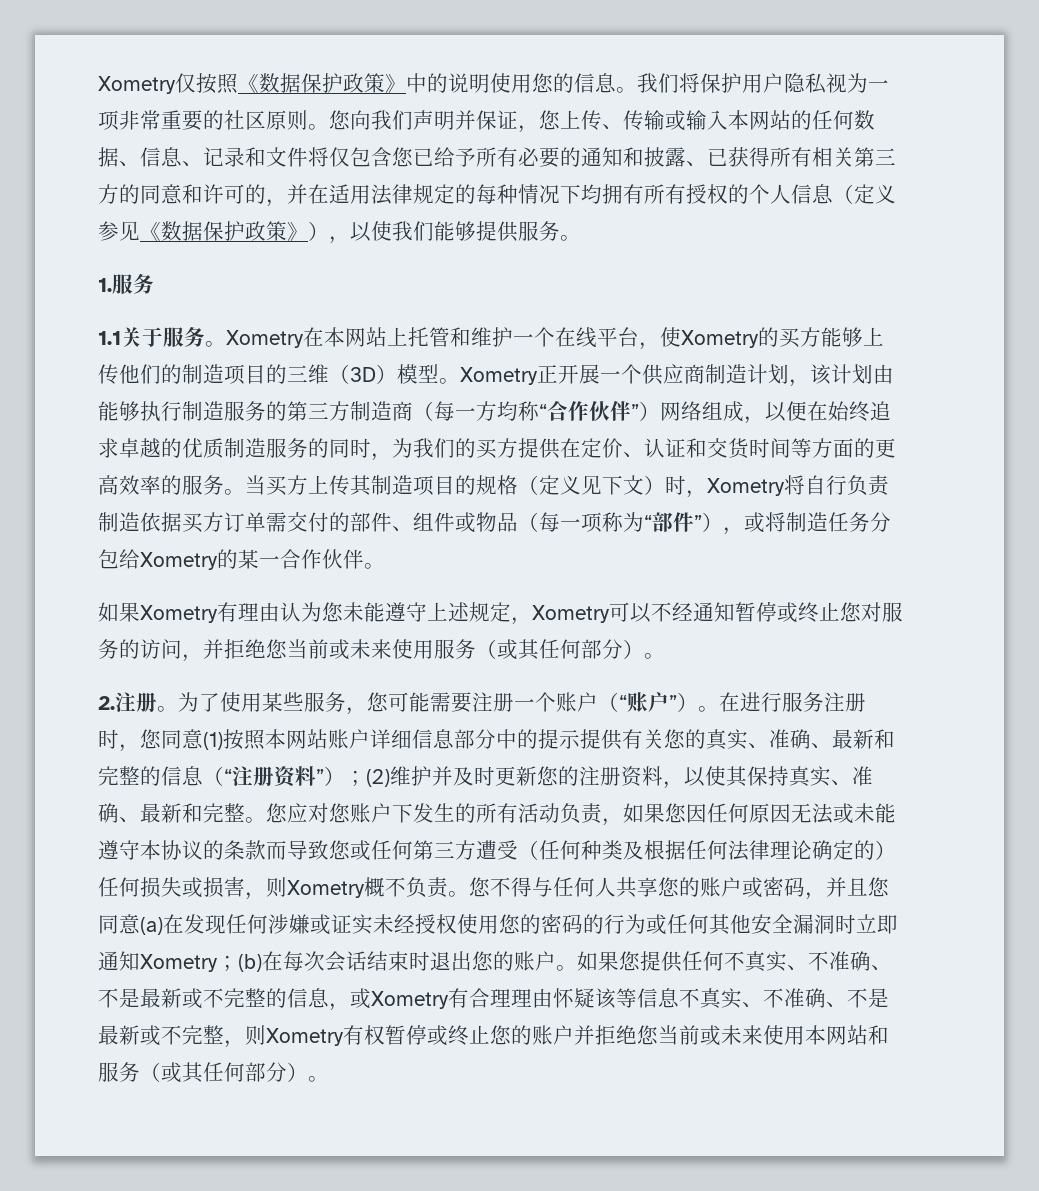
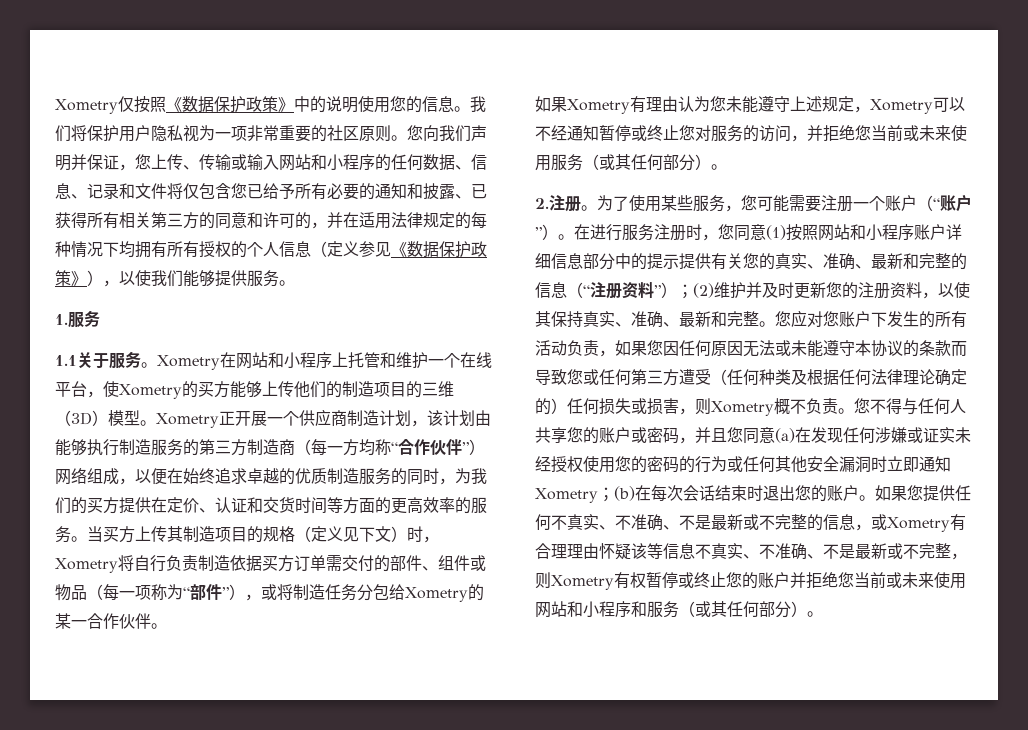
- 您向我们声明并保证，您上传、传输或输入本网站的任何数据、信息、记录和文件将仅包含您已给予所有必要的通知和披露、已获得所有相关第三方的同意和许可的，并在适用法律规定的每种情况下均拥有所有授权的个人信息（定义参见《数据保护政策》），以使我们能够提供服务。
+ 您向我们声明并保证，您上传、传输或输入网站和小程序的任何数据、信息、记录和文件将仅包含您已给予所有必要的通知和披露、已获得所有相关第三方的同意和许可的，并在适用法律规定的每种情况下均拥有所有授权的个人信息（定义参见《数据保护政策》），以使我们能够提供服务。
- Xometry在本网站上托管和维护一个在线平台，使Xometry的买方能够上传他们的制造项目的三维（3D）模型。
+ Xometry在网站和小程序上托管和维护一个在线平台，使Xometry的买方能够上传他们的制造项目的三维（3D）模型。
- 在进行服务注册时，您同意(1)按照本网站账户详细信息部分中的提示提供有关您的真实、准确、最新和完整的信息（“注册资料”）；(2)维护并及时更新您的注册资料，以使其保持真实、准确、最新和完整。
+ 在进行服务注册时，您同意(1)按照网站和小程序账户详细信息部分中的提示提供有关您的真实、准确、最新和完整的信息（“注册资料”）；(2)维护并及时更新您的注册资料，以使其保持真实、准确、最新和完整。
- 如果您提供任何不真实、不准确、不是最新或不完整的信息，或Xometry有合理理由怀疑该等信息不真实、不准确、不是最新或不完整，则Xometry有权暂停或终止您的账户并拒绝您当前或未来使用本网站和服务（或其任何部分）。
+ 如果您提供任何不真实、不准确、不是最新或不完整的信息，或Xometry有合理理由怀疑该等信息不真实、不准确、不是最新或不完整，则Xometry有权暂停或终止您的账户并拒绝您当前或未来使用网站和小程序和服务（或其任何部分）。

